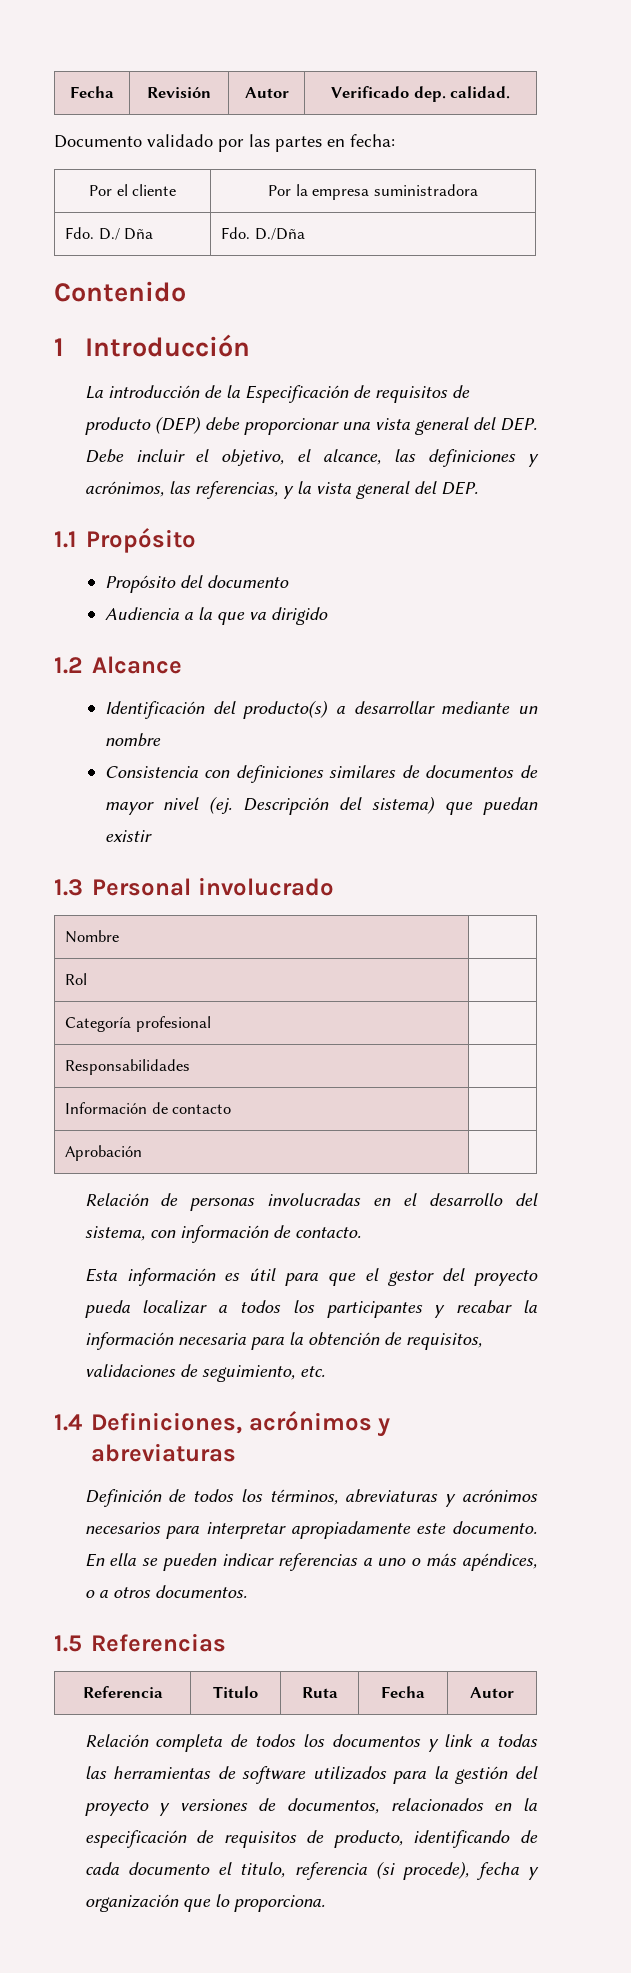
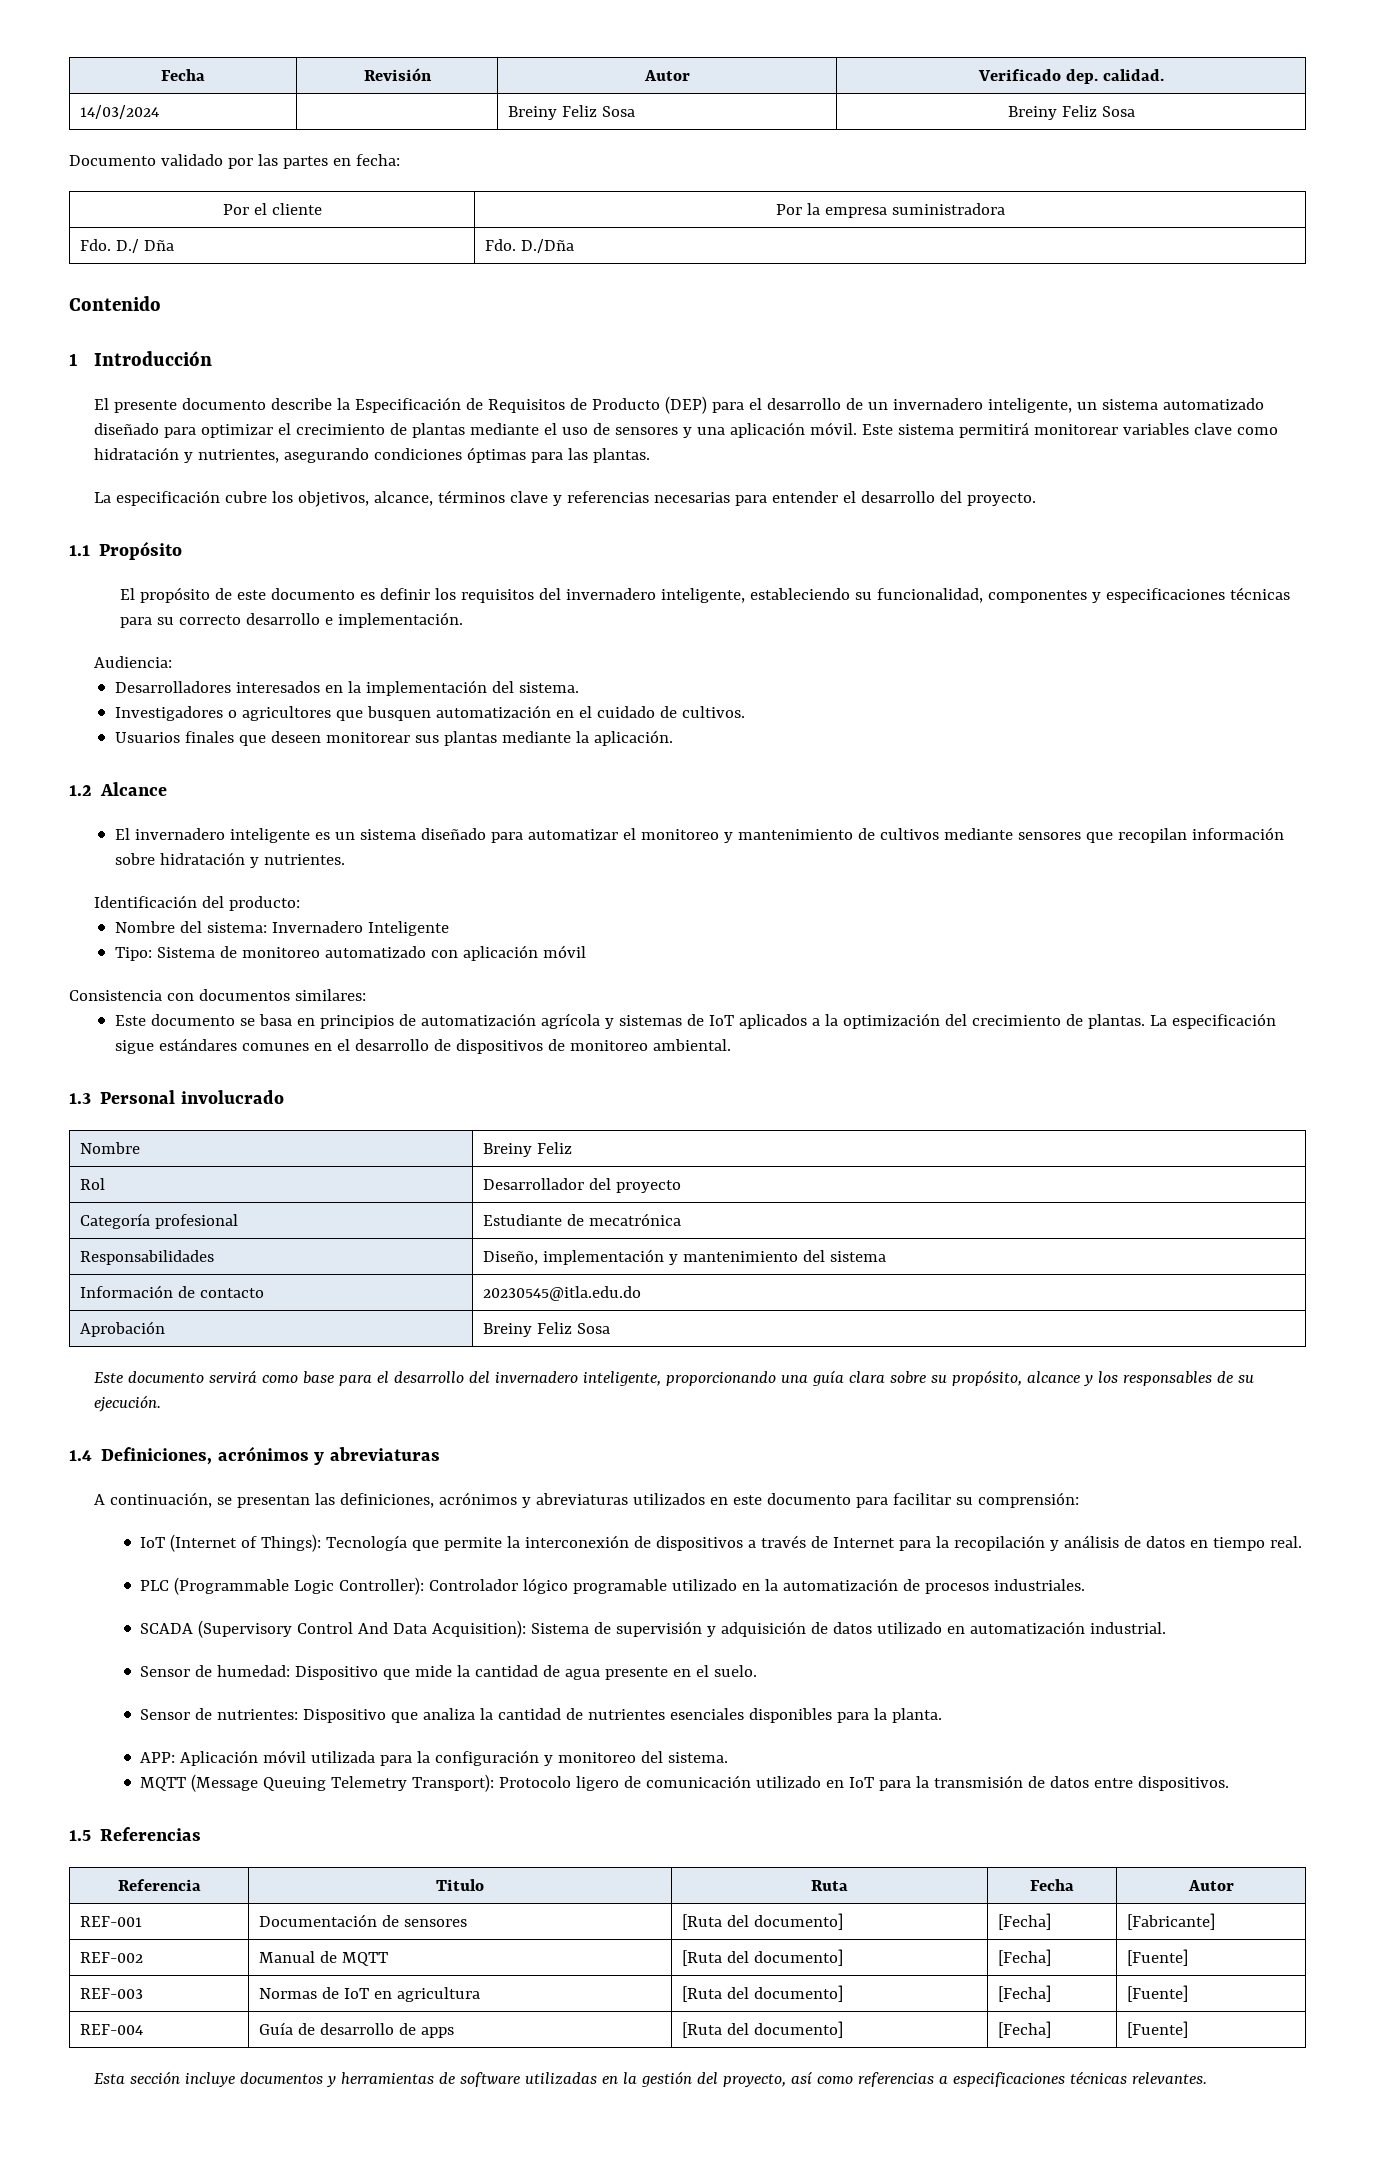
+ 14/03/2024 | | Breiny Feliz Sosa | Breiny Feliz Sosa
- La introducción de la Especificación de requisitos de producto (DEP) debe proporcionar una vista general del DEP. Debe incluir el objetivo, el alcance, las definiciones y acrónimos, las referencias, y la vista general del DEP.
+ El presente documento describe la Especificación de Requisitos de Producto (DEP) para el desarrollo de un invernadero inteligente, un sistema automatizado diseñado para optimizar el crecimiento de plantas mediante el uso de sensores y una aplicación móvil. Este sistema permitirá monitorear variables clave como hidratación y nutrientes, asegurando condiciones óptimas para las plantas.
+ La especificación cubre los objetivos, alcance, términos clave y referencias necesarias para entender el desarrollo del proyecto.
  1.1 Propósito
- Propósito del documento
- Audiencia a la que va dirigido
+ El propósito de este documento es definir los requisitos del invernadero inteligente, estableciendo su funcionalidad, componentes y especificaciones técnicas para su correcto desarrollo e implementación.
+ Audiencia:
+ Desarrolladores interesados en la implementación del sistema.
+ Investigadores o agricultores que busquen automatización en el cuidado de cultivos.
+ Usuarios finales que deseen monitorear sus plantas mediante la aplicación.
  1.2 Alcance
- Identificación del producto(s) a desarrollar mediante un nombre
- Consistencia con definiciones similares de documentos de mayor nivel (ej. Descripción del sistema) que puedan existir
+ El invernadero inteligente es un sistema diseñado para automatizar el monitoreo y mantenimiento de cultivos mediante sensores que recopilan información sobre hidratación y nutrientes.
+ Identificación del producto:
+ Nombre del sistema: Invernadero Inteligente
+ Tipo: Sistema de monitoreo automatizado con aplicación móvil
+ Consistencia con documentos similares:
+ Este documento se basa en principios de automatización agrícola y sistemas de IoT aplicados a la optimización del crecimiento de plantas. La especificación sigue estándares comunes en el desarrollo de dispositivos de monitoreo ambiental.
- Nombre |
+ Nombre | Breiny Feliz
- Rol |
+ Rol | Desarrollador del proyecto
- Categoría profesional |
- Responsabilidades |
+ Categoría profesional | Estudiante de mecatrónica
+ Responsabilidades | Diseño, implementación y mantenimiento del sistema
- Información de contacto |
+ Información de contacto | 20230545@itla.edu.do
- Aprobación |
- Relación de personas involucradas en el desarrollo del sistema, con información de contacto.
- Esta información es útil para que el gestor del proyecto pueda localizar a todos los participantes y recabar la información necesaria para la obtención de requisitos, validaciones de seguimiento, etc.
+ Aprobación | Breiny Feliz Sosa
+ Este documento servirá como base para el desarrollo del invernadero inteligente, proporcionando una guía clara sobre su propósito, alcance y los responsables de su ejecución.
- Definición de todos los términos, abreviaturas y acrónimos necesarios para interpretar apropiadamente este documento. En ella se pueden indicar referencias a uno o más apéndices, o a otros documentos.
+ A continuación, se presentan las definiciones, acrónimos y abreviaturas utilizados en este documento para facilitar su comprensión:
+ IoT (Internet of Things): Tecnología que permite la interconexión de dispositivos a través de Internet para la recopilación y análisis de datos en tiempo real.
+ PLC (Programmable Logic Controller): Controlador lógico programable utilizado en la automatización de procesos industriales.
+ SCADA (Supervisory Control And Data Acquisition): Sistema de supervisión y adquisición de datos utilizado en automatización industrial.
+ Sensor de humedad: Dispositivo que mide la cantidad de agua presente en el suelo.
+ Sensor de nutrientes: Dispositivo que analiza la cantidad de nutrientes esenciales disponibles para la planta.
+ APP: Aplicación móvil utilizada para la configuración y monitoreo del sistema.
+ MQTT (Message Queuing Telemetry Transport): Protocolo ligero de comunicación utilizado en IoT para la transmisión de datos entre dispositivos.
- Relación completa de todos los documentos y link a todas las herramientas de software utilizados para la gestión del proyecto y versiones de documentos, relacionados en la especificación de requisitos de producto, identificando de cada documento el titulo, referencia (si procede), fecha y organización que lo proporciona.
+ REF-001 | Documentación de sensores | [Ruta del documento] | [Fecha] | [Fabricante]
+ REF-002 | Manual de MQTT | [Ruta del documento] | [Fecha] | [Fuente]
+ REF-003 | Normas de IoT en agricultura | [Ruta del documento] | [Fecha] | [Fuente]
+ REF-004 | Guía de desarrollo de apps | [Ruta del documento] | [Fecha] | [Fuente]
+ Esta sección incluye documentos y herramientas de software utilizadas en la gestión del proyecto, así como referencias a especificaciones técnicas relevantes.

